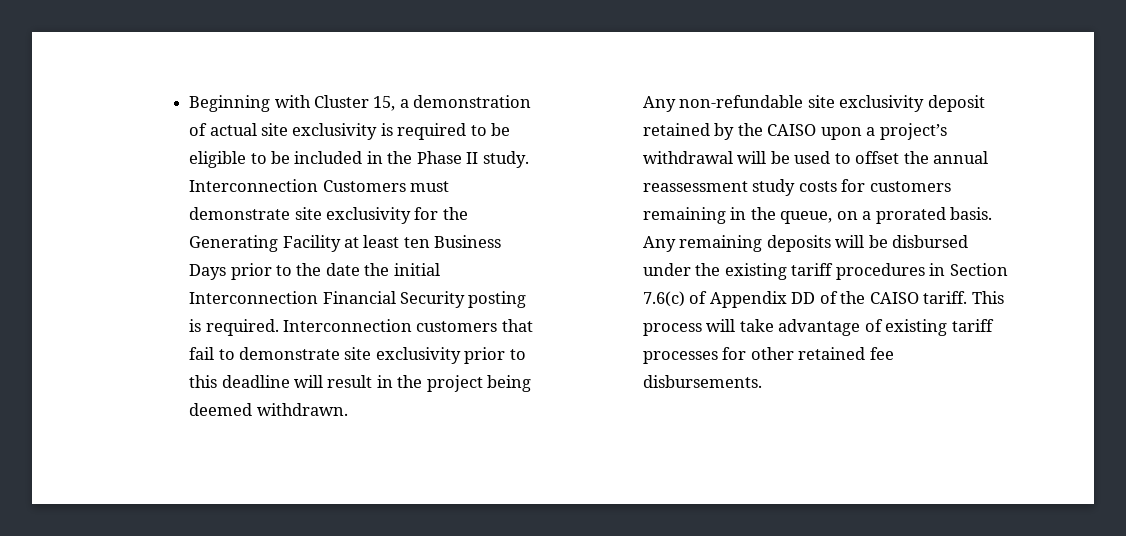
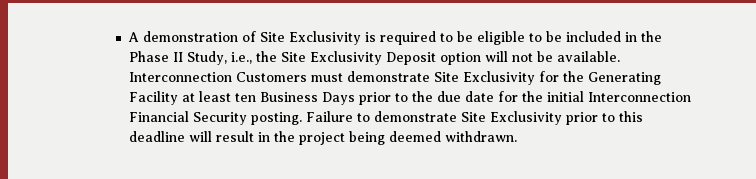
- Beginning with Cluster 15, a demonstration of actual site exclusivity is required to be eligible to be included in the Phase II study.
+ A demonstration of Site Exclusivity is required to be eligible to be included in the Phase II Study, i.e., the Site Exclusivity Deposit option will not be available.
- Interconnection Customers must demonstrate site exclusivity for the Generating Facility at least ten Business Days prior to the date the initial Interconnection Financial Security posting is required. Interconnection customers that fail to demonstrate site exclusivity prior to this deadline will result in the project being deemed withdrawn.
+ Interconnection Customers must demonstrate Site Exclusivity for the Generating Facility at least ten Business Days prior to the due date for the initial Interconnection Financial Security posting. Failure to demonstrate Site Exclusivity prior to this deadline will result in the project being deemed withdrawn.
- Any non-refundable site exclusivity deposit retained by the CAISO upon a project’s withdrawal will be used to offset the annual reassessment study costs for customers remaining in the queue, on a prorated basis. Any remaining deposits will be disbursed under the existing tariff procedures in Section 7.6(c) of Appendix DD of the CAISO tariff. This process will take advantage of existing tariff processes for other retained fee disbursements.

